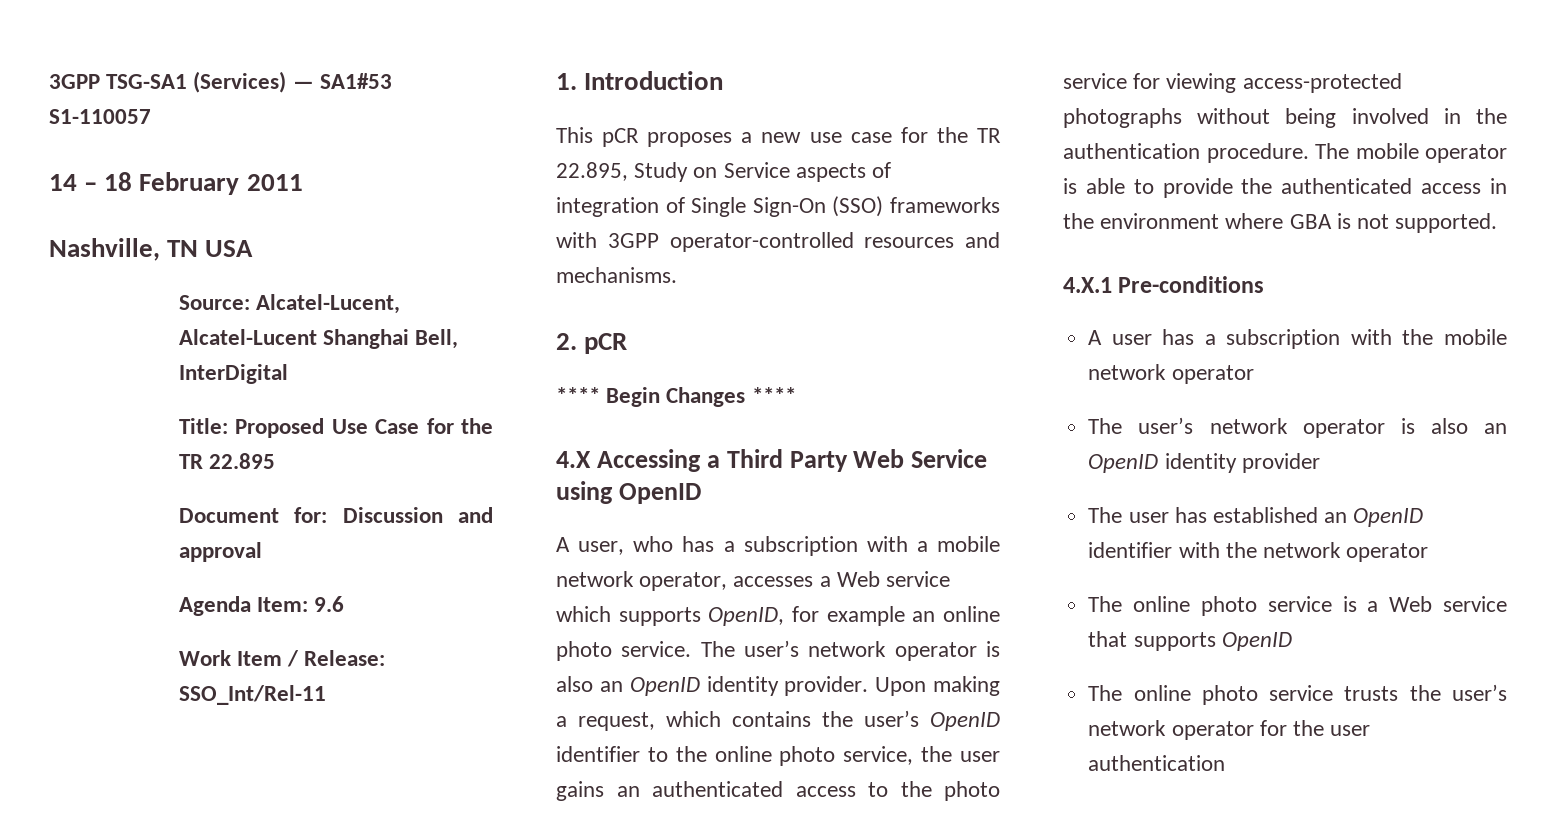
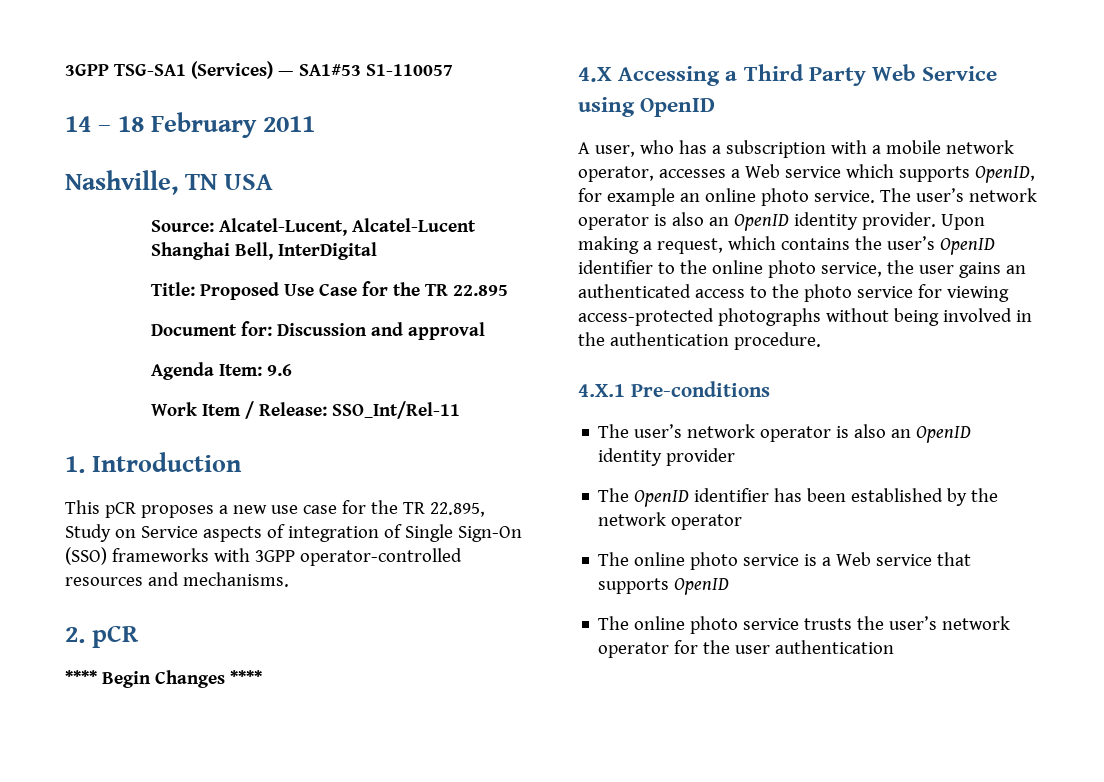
- Upon making a request, which contains the user’s OpenID identifier to the online photo service, the user gains an authenticated access to the photo service for viewing access-protected photographs without being involved in the authentication procedure. The mobile operator is able to provide the authenticated access in the environment where GBA is not supported.
+ Upon making a request, which contains the user’s OpenID identifier to the online photo service, the user gains an authenticated access to the photo service for viewing access-protected photographs without being involved in the authentication procedure.
  4.X.1 Pre-conditions
- A user has a subscription with the mobile network operator
- The user has established an OpenID identifier with the network operator
+ The OpenID identifier has been established by the network operator

